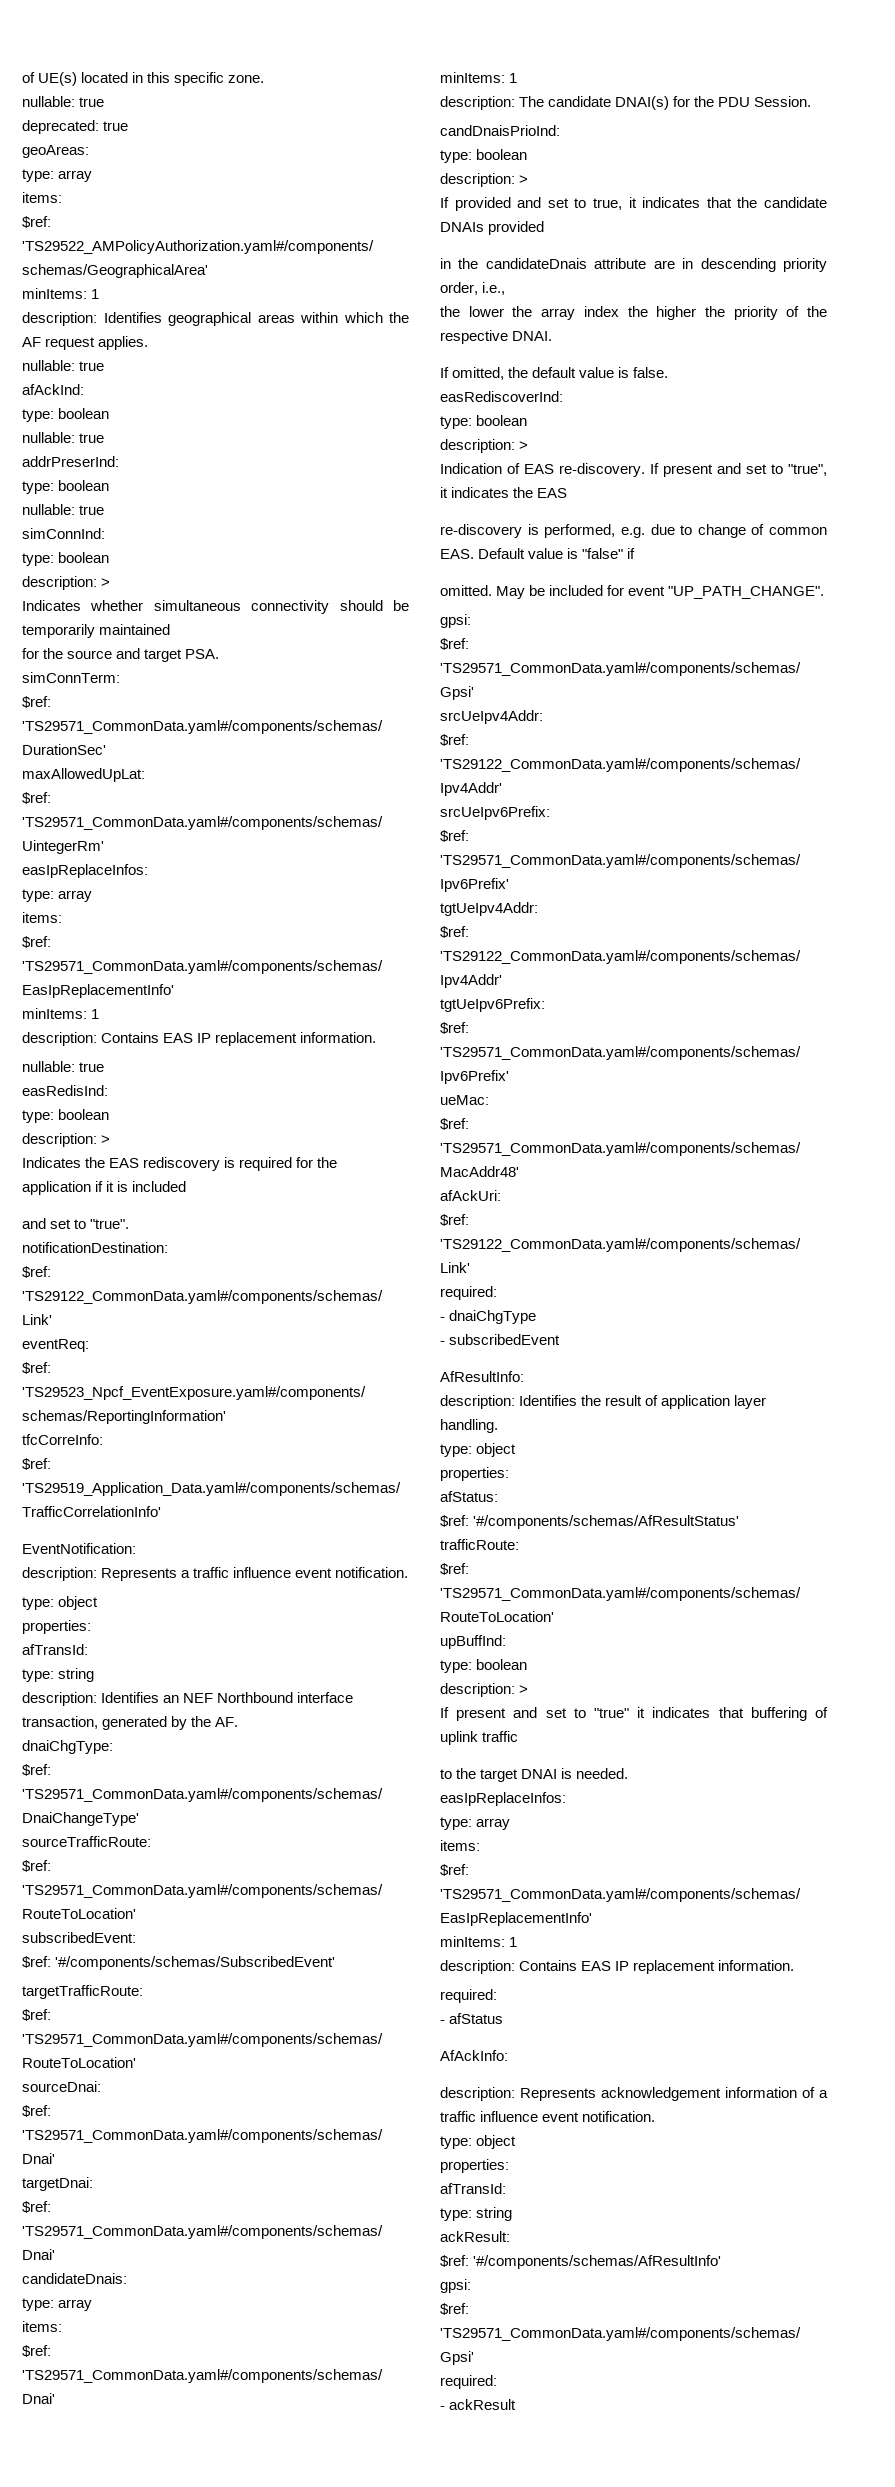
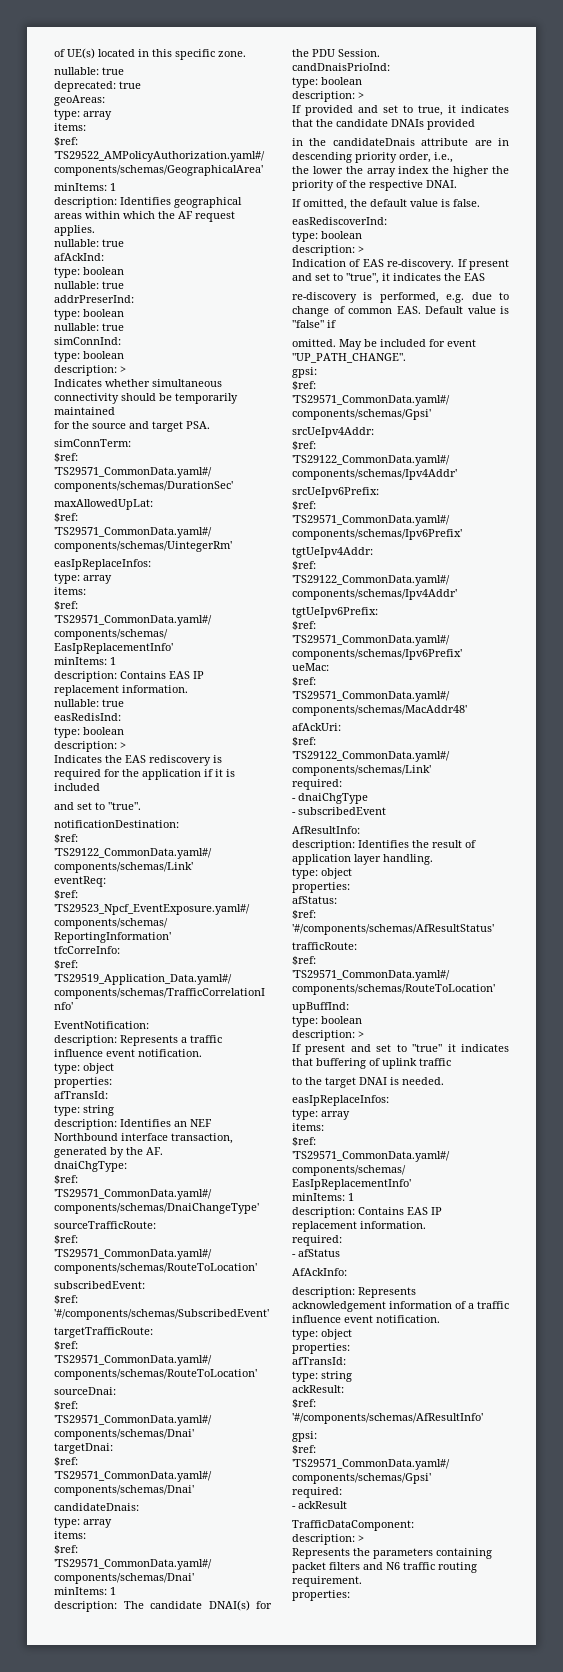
+ TrafficDataComponent:
+ description: >
+ Represents the parameters containing packet filters and N6 traffic routing requirement.
+ properties:

